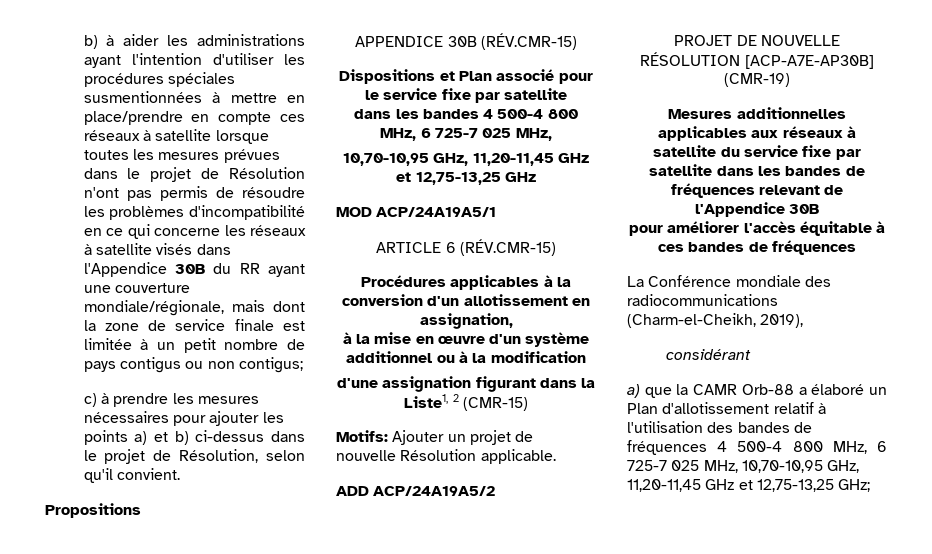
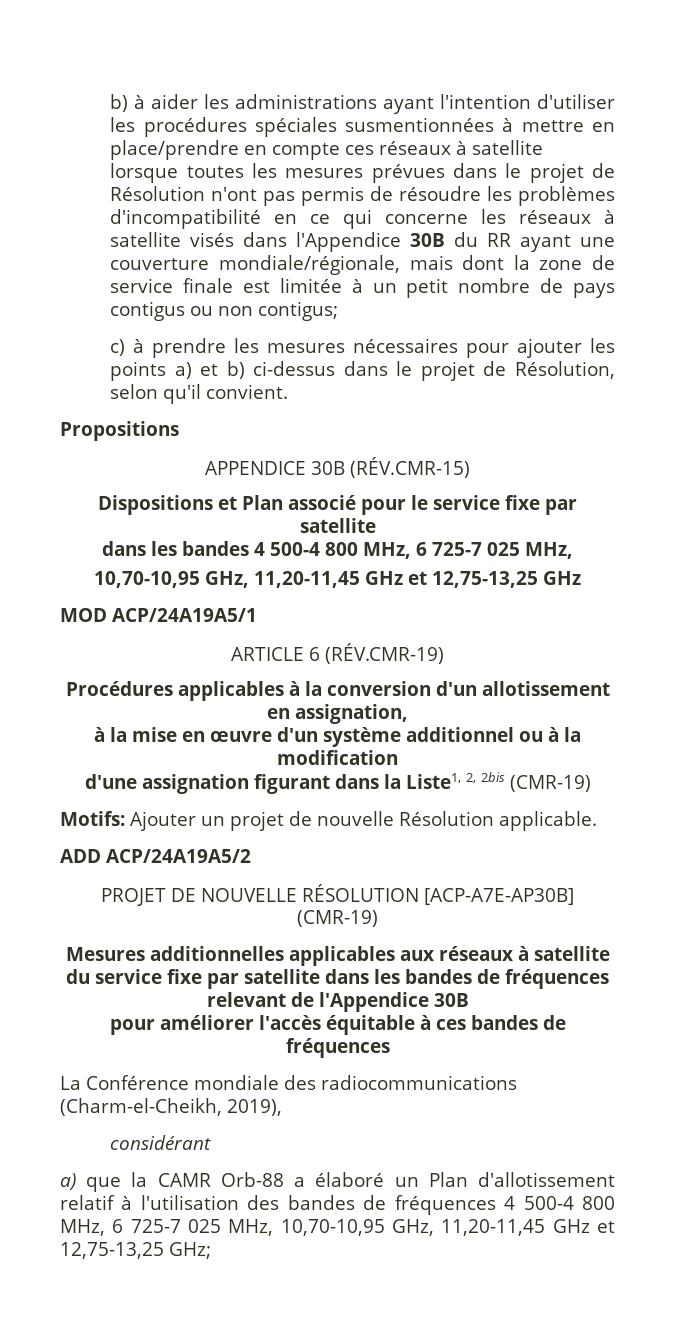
- ARTICLE 6 (RÉV.CMR-15)
+ ARTICLE 6 (RÉV.CMR-19)
- d'une assignation figurant dans la Liste1, 2 (CMR-15)
+ d'une assignation figurant dans la Liste1, 2, 2bis (CMR-19)

